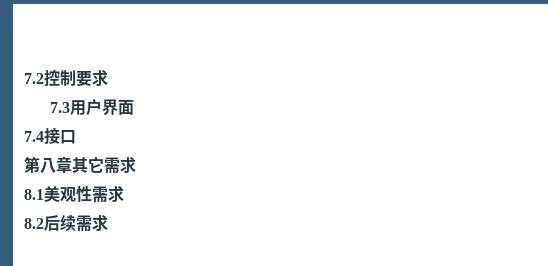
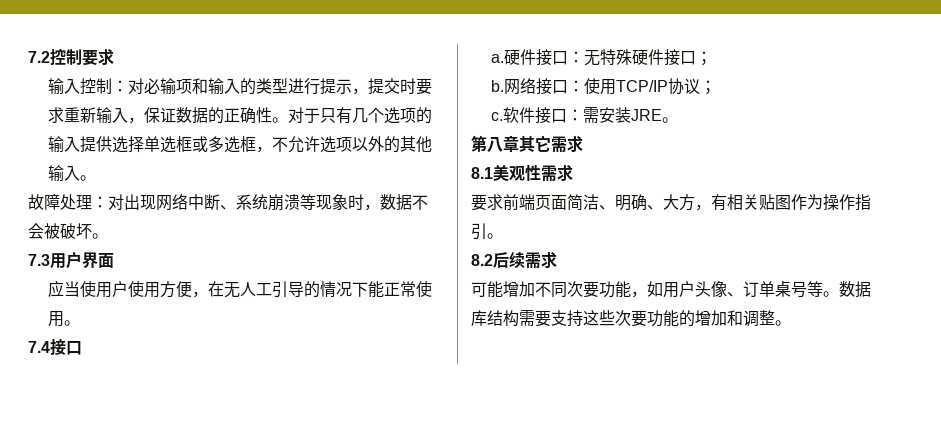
+ 输入控制：对必输项和输入的类型进行提示，提交时要求重新输入，保证数据的正确性。对于只有几个选项的输入提供选择单选框或多选框，不允许选项以外的其他输入。
+ 故障处理：对出现网络中断、系统崩溃等现象时，数据不会被破坏。
  7.3用户界面
+ 应当使用户使用方便，在无人工引导的情况下能正常使用。
  7.4接口
+ a.硬件接口：无特殊硬件接口；
+ b.网络接口：使用TCP/IP协议；
+ c.软件接口：需安装JRE。
+ 要求前端页面简洁、明确、大方，有相关贴图作为操作指引。
  8.2后续需求
+ 可能增加不同次要功能，如用户头像、订单桌号等。数据库结构需要支持这些次要功能的增加和调整。

